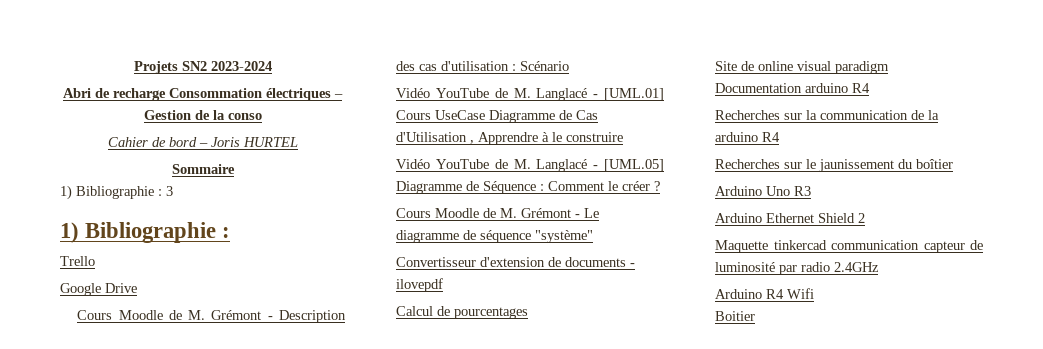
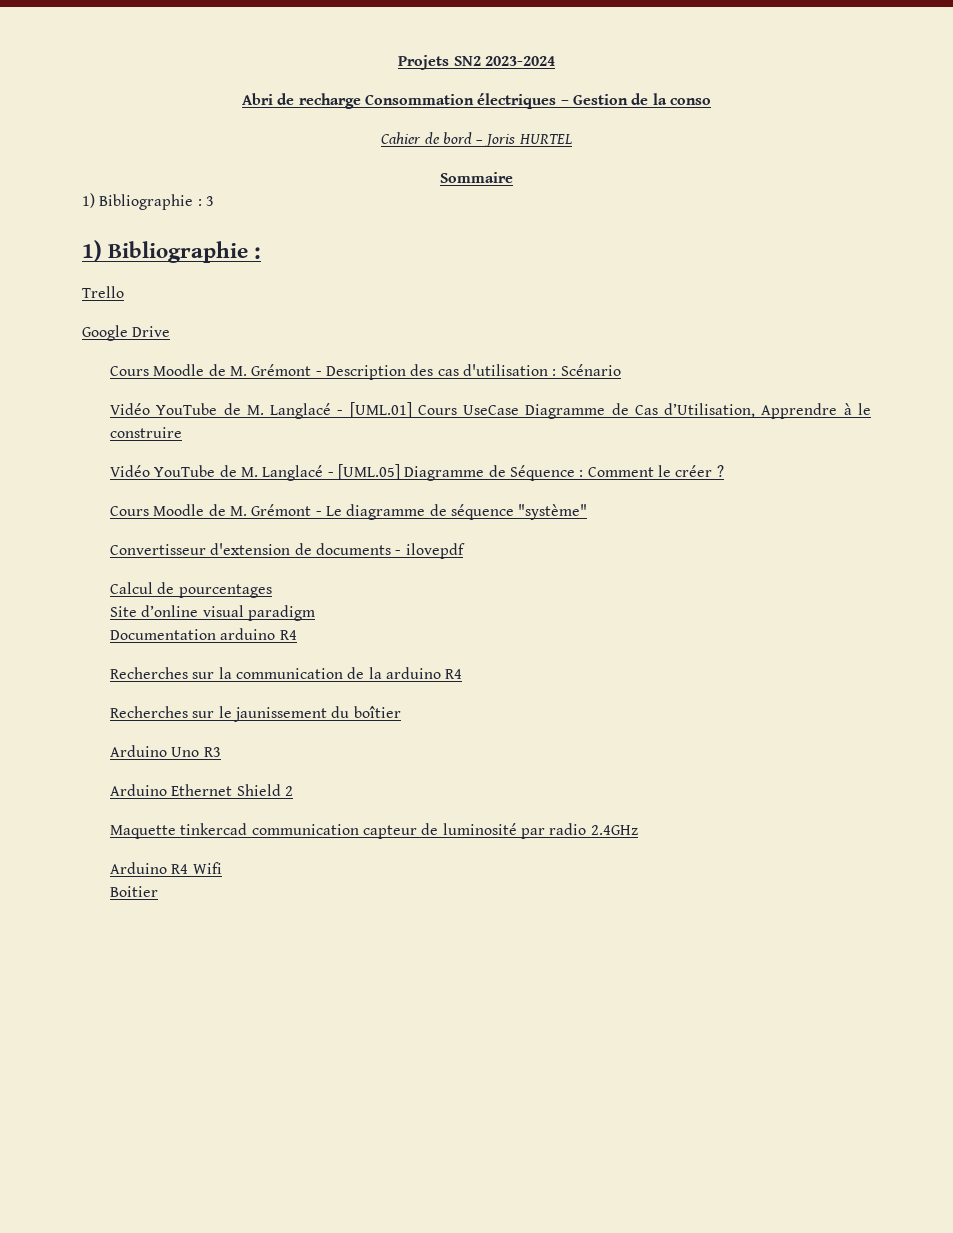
- Vidéo YouTube de M. Langlacé - [UML.01] Cours UseCase Diagramme de Cas d'Utilisation , Apprendre à le construire
+ Vidéo YouTube de M. Langlacé - [UML.01] Cours UseCase Diagramme de Cas d’Utilisation, Apprendre à le construire
- Site de online visual paradigm
+ Site d’online visual paradigm

